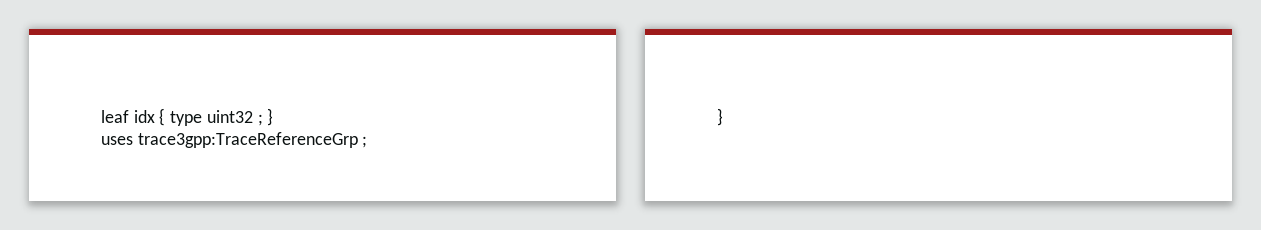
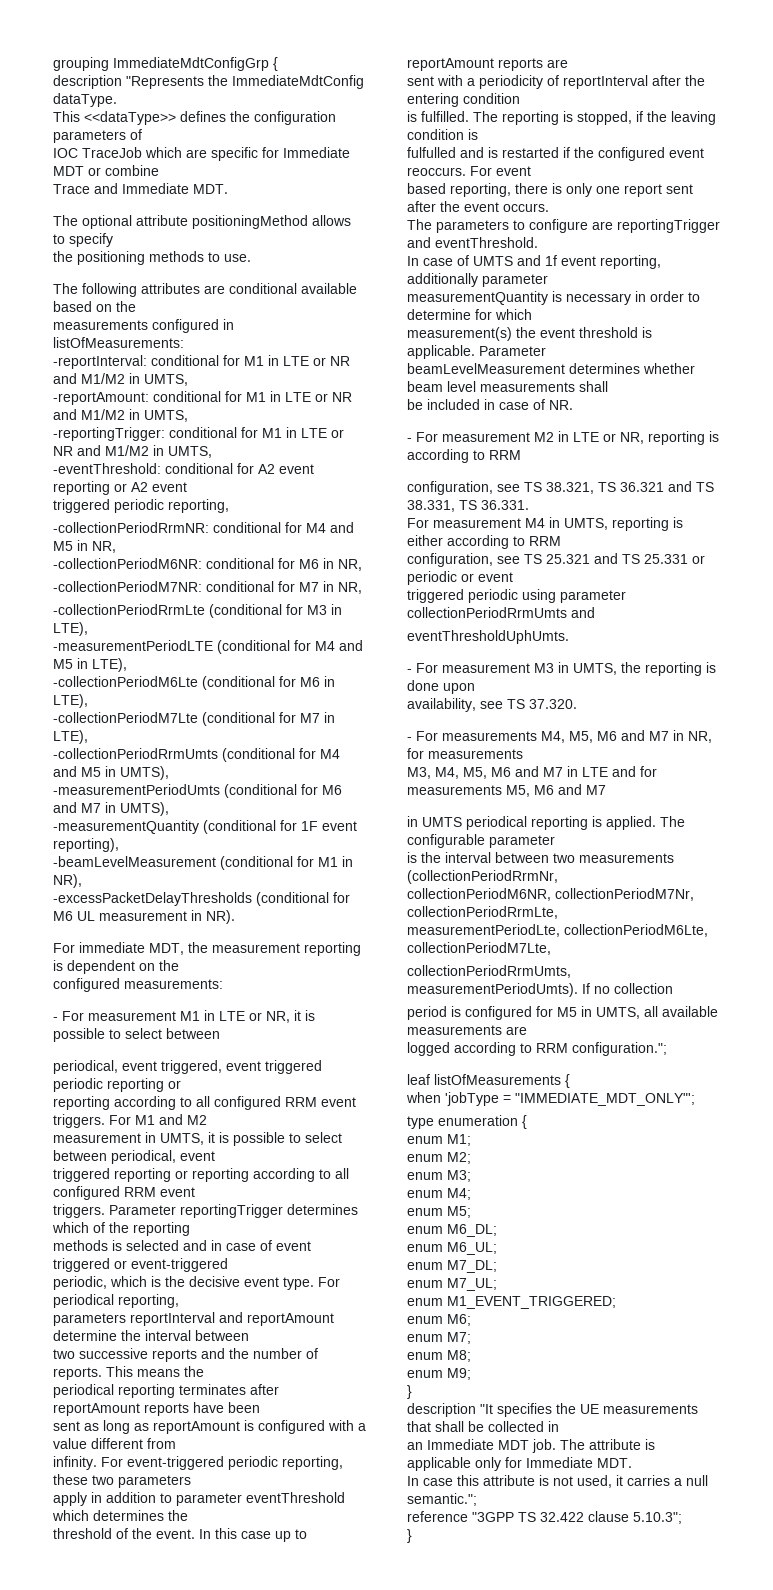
- leaf idx { type uint32 ; }
- uses trace3gpp:TraceReferenceGrp ;
+ grouping ImmediateMdtConfigGrp {
+ description "Represents the ImmediateMdtConfig dataType.
+ This <<dataType>> defines the configuration parameters of
+ IOC TraceJob which are specific for Immediate MDT or combine
+ Trace and Immediate MDT.
+ The optional attribute positioningMethod allows to specify
+ the positioning methods to use.
+ The following attributes are conditional available based on the
+ measurements configured in listOfMeasurements:
+ -reportInterval: conditional for M1 in LTE or NR and M1/M2 in UMTS,
+ -reportAmount: conditional for M1 in LTE or NR and M1/M2 in UMTS,
+ -reportingTrigger: conditional for M1 in LTE or NR and M1/M2 in UMTS,
+ -eventThreshold: conditional for A2 event reporting or A2 event
+ triggered periodic reporting,
+ -collectionPeriodRrmNR: conditional for M4 and M5 in NR,
+ -collectionPeriodM6NR: conditional for M6 in NR,
+ -collectionPeriodM7NR: conditional for M7 in NR,
+ -collectionPeriodRrmLte (conditional for M3 in LTE),
+ -measurementPeriodLTE (conditional for M4 and M5 in LTE),
+ -collectionPeriodM6Lte (conditional for M6 in LTE),
+ -collectionPeriodM7Lte (conditional for M7 in LTE),
+ -collectionPeriodRrmUmts (conditional for M4 and M5 in UMTS),
+ -measurementPeriodUmts (conditional for M6 and M7 in UMTS),
+ -measurementQuantity (conditional for 1F event reporting),
+ -beamLevelMeasurement (conditional for M1 in NR),
+ -excessPacketDelayThresholds (conditional for M6 UL measurement in NR).
+ For immediate MDT, the measurement reporting is dependent on the
+ configured measurements:
+ - For measurement M1 in LTE or NR, it is possible to select between
+ periodical, event triggered, event triggered periodic reporting or
+ reporting according to all configured RRM event triggers. For M1 and M2
+ measurement in UMTS, it is possible to select between periodical, event
+ triggered reporting or reporting according to all configured RRM event
+ triggers. Parameter reportingTrigger determines which of the reporting
+ methods is selected and in case of event triggered or event-triggered
+ periodic, which is the decisive event type. For periodical reporting,
+ parameters reportInterval and reportAmount determine the interval between
+ two successive reports and the number of reports. This means the
+ periodical reporting terminates after reportAmount reports have been
+ sent as long as reportAmount is configured with a value different from
+ infinity. For event-triggered periodic reporting, these two parameters
+ apply in addition to parameter eventThreshold which determines the
+ threshold of the event. In this case up to reportAmount reports are
+ sent with a periodicity of reportInterval after the entering condition
+ is fulfilled. The reporting is stopped, if the leaving condition is
+ fulfulled and is restarted if the configured event reoccurs. For event
+ based reporting, there is only one report sent after the event occurs.
+ The parameters to configure are reportingTrigger and eventThreshold.
+ In case of UMTS and 1f event reporting, additionally parameter
+ measurementQuantity is necessary in order to determine for which
+ measurement(s) the event threshold is applicable. Parameter
+ beamLevelMeasurement determines whether beam level measurements shall
+ be included in case of NR.
+ - For measurement M2 in LTE or NR, reporting is according to RRM
+ configuration, see TS 38.321, TS 36.321 and TS 38.331, TS 36.331.
+ For measurement M4 in UMTS, reporting is either according to RRM
+ configuration, see TS 25.321 and TS 25.331 or periodic or event
+ triggered periodic using parameter collectionPeriodRrmUmts and
+ eventThresholdUphUmts.
+ - For measurement M3 in UMTS, the reporting is done upon
+ availability, see TS 37.320.
+ - For measurements M4, M5, M6 and M7 in NR, for measurements
+ M3, M4, M5, M6 and M7 in LTE and for measurements M5, M6 and M7
+ in UMTS periodical reporting is applied. The configurable parameter
+ is the interval between two measurements (collectionPeriodRrmNr,
+ collectionPeriodM6NR, collectionPeriodM7Nr, collectionPeriodRrmLte,
+ measurementPeriodLte, collectionPeriodM6Lte, collectionPeriodM7Lte,
+ collectionPeriodRrmUmts, measurementPeriodUmts). If no collection
+ period is configured for M5 in UMTS, all available measurements are
+ logged according to RRM configuration.";
+ leaf listOfMeasurements {
+ when 'jobType = "IMMEDIATE_MDT_ONLY"';
+ type enumeration {
+ enum M1;
+ enum M2;
+ enum M3;
+ enum M4;
+ enum M5;
+ enum M6_DL;
+ enum M6_UL;
+ enum M7_DL;
+ enum M7_UL;
+ enum M1_EVENT_TRIGGERED;
+ enum M6;
+ enum M7;
+ enum M8;
+ enum M9;
+ }
+ description "It specifies the UE measurements that shall be collected in
+ an Immediate MDT job. The attribute is applicable only for Immediate MDT.
+ In case this attribute is not used, it carries a null semantic.";
+ reference "3GPP TS 32.422 clause 5.10.3";

